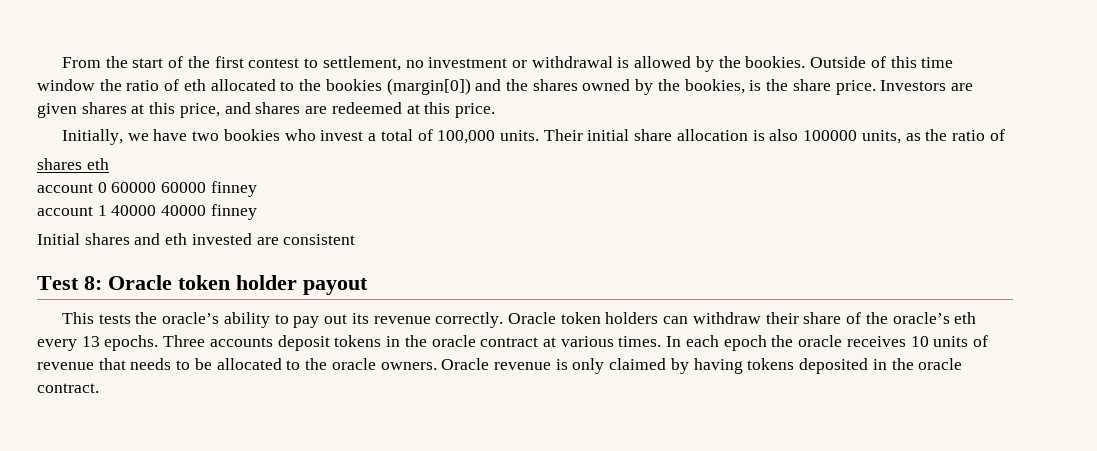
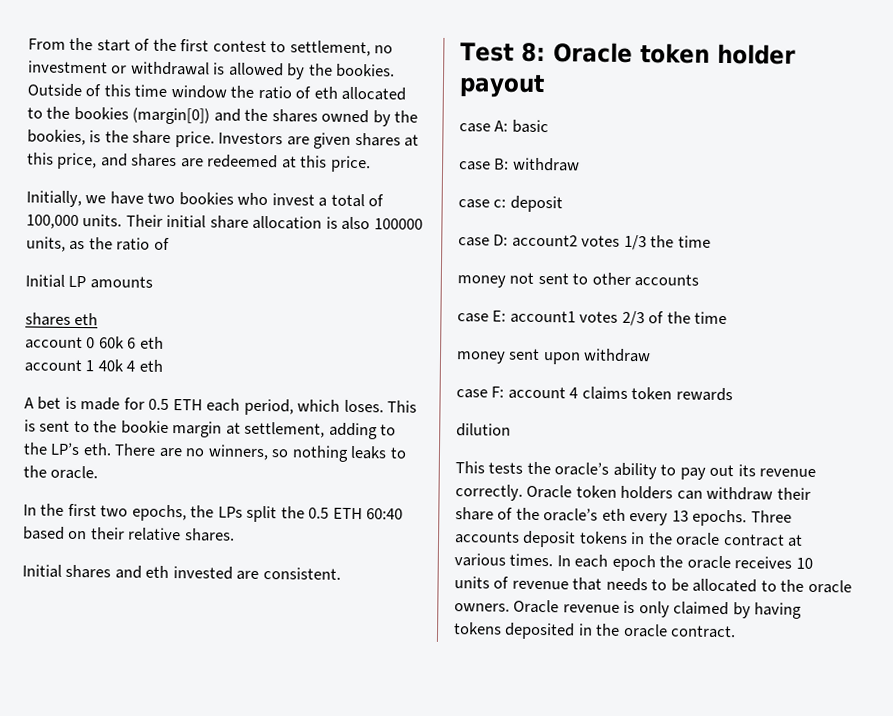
+ Initial LP amounts
- account 0 60000 60000 finney
+ account 0 60k 6 eth
- account 1 40000 40000 finney
+ account 1 40k 4 eth
+ A bet is made for 0.5 ETH each period, which loses. This is sent to the bookie margin at settlement, adding to the LP’s eth. There are no winners, so nothing leaks to the oracle.
+ In the first two epochs, the LPs split the 0.5 ETH 60:40 based on their relative shares.
- Initial shares and eth invested are consistent
+ Initial shares and eth invested are consistent.
+ case A: basic
+ case B: withdraw
+ case c: deposit
+ case D: account2 votes 1/3 the time
+ money not sent to other accounts
+ case E: account1 votes 2/3 of the time
+ money sent upon withdraw
+ case F: account 4 claims token rewards
+ dilution

